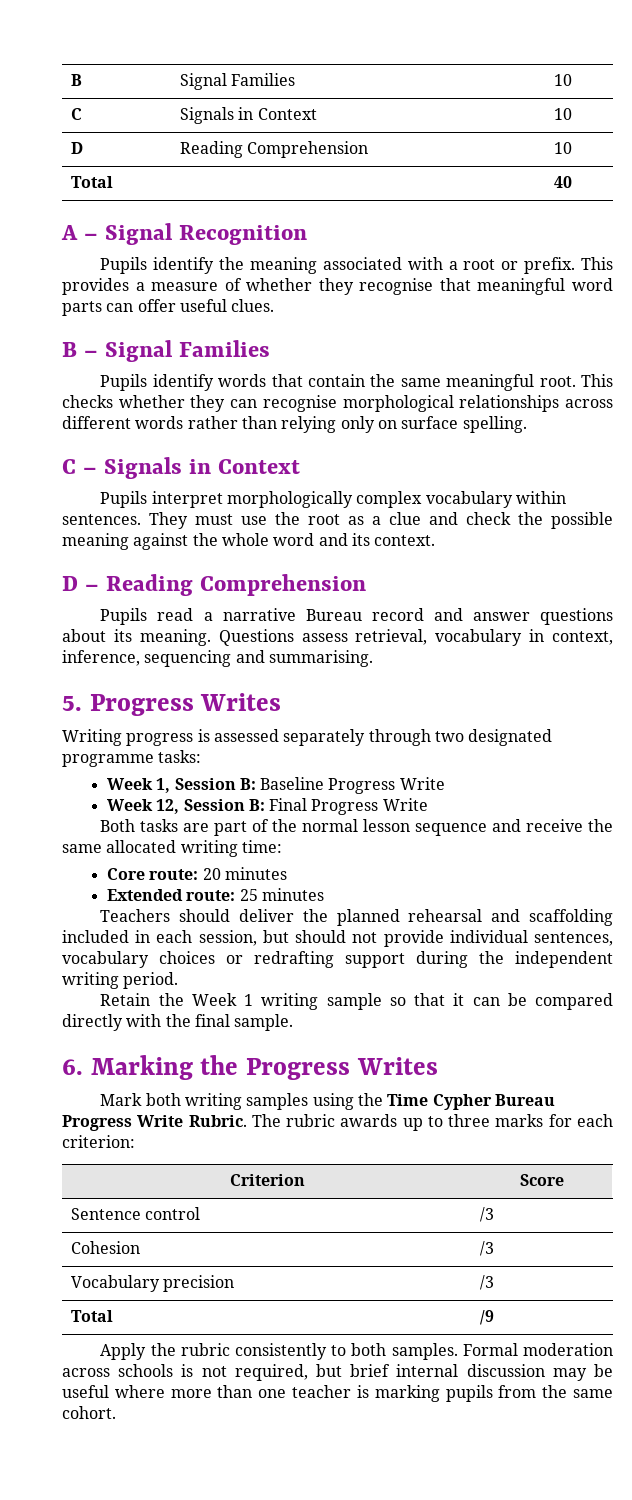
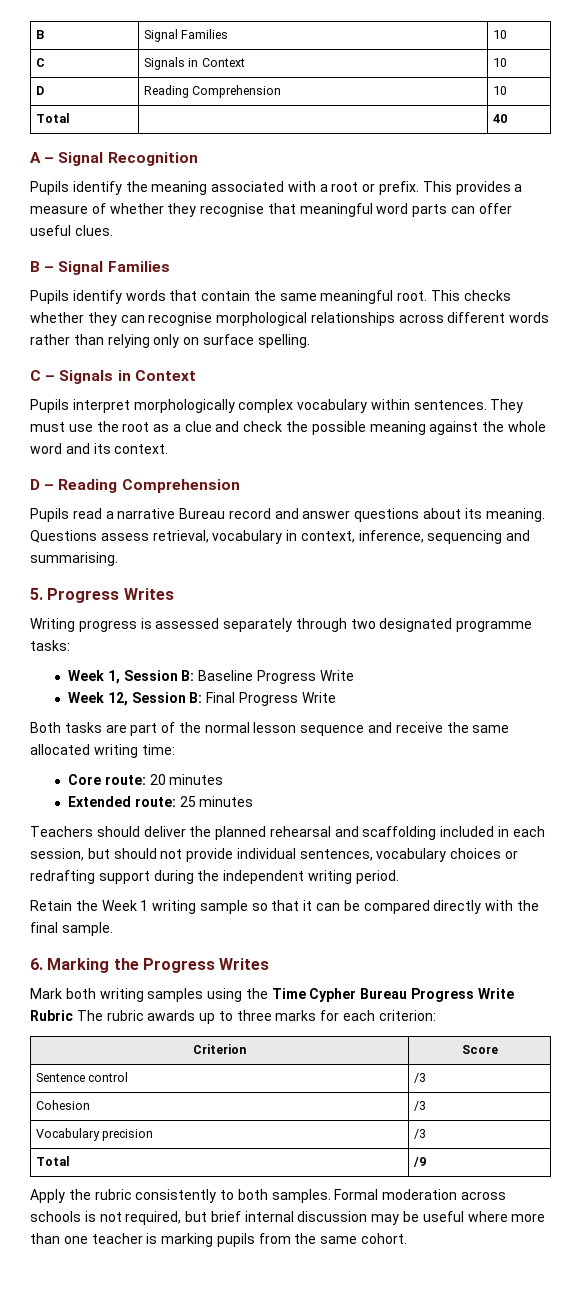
- Mark both writing samples using the Time Cypher Bureau Progress Write Rubric. The rubric awards up to three marks for each criterion:
+ Mark both writing samples using the Time Cypher Bureau Progress Write Rubric The rubric awards up to three marks for each criterion:

